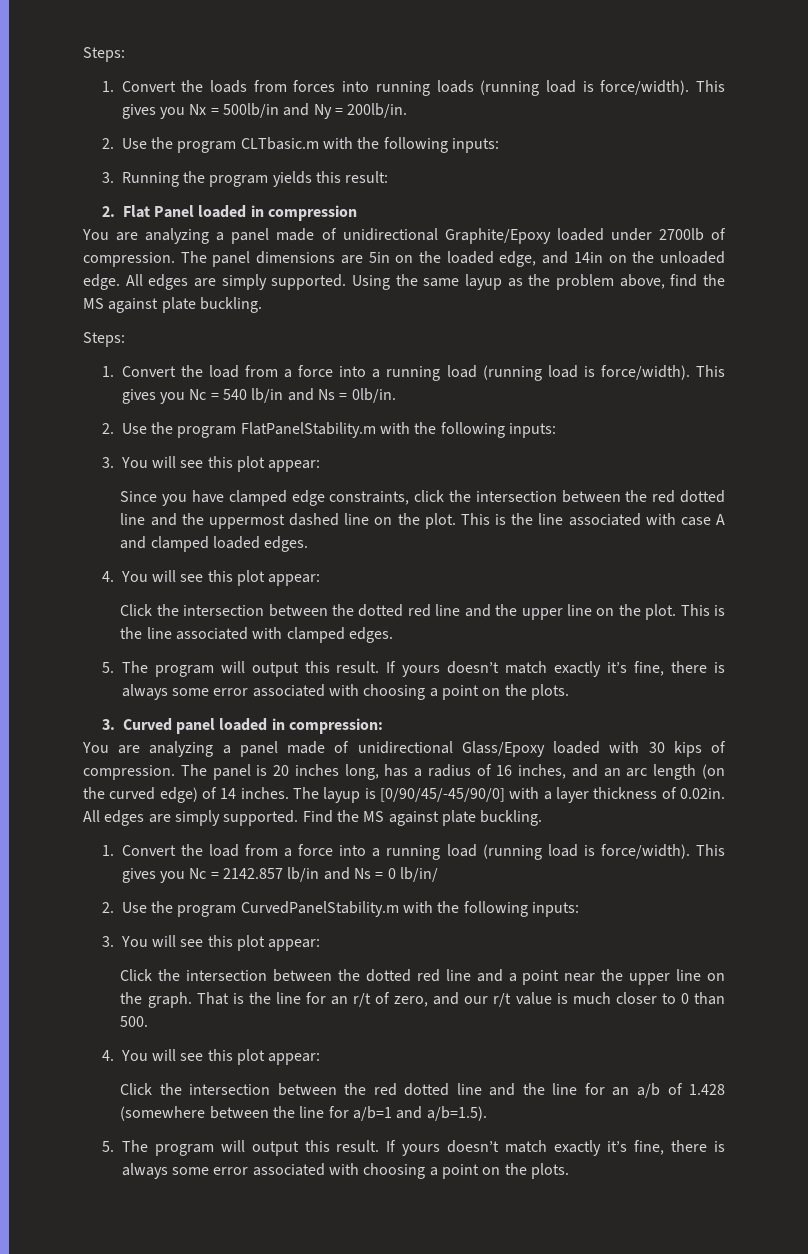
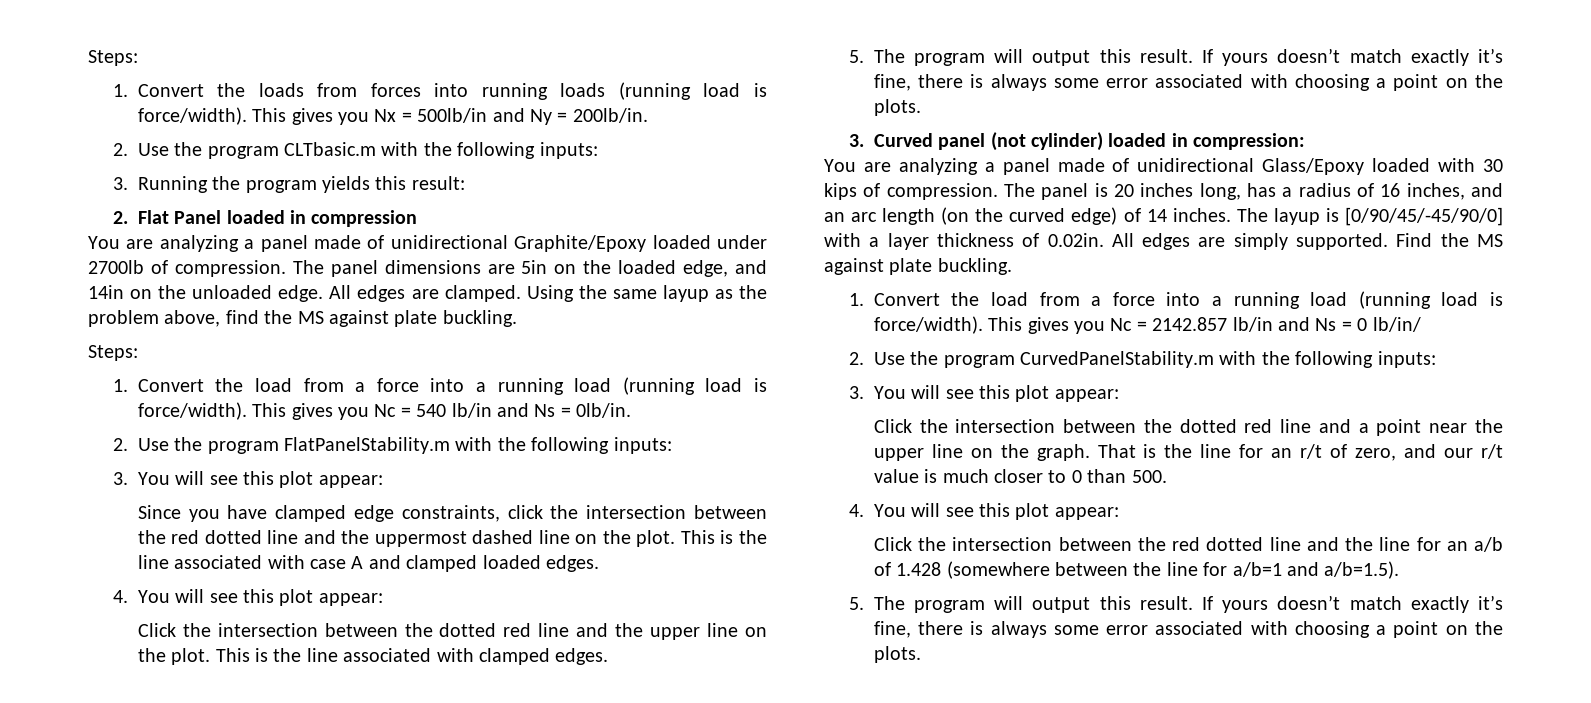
- The panel dimensions are 5in on the loaded edge, and 14in on the unloaded edge. All edges are simply supported.
+ The panel dimensions are 5in on the loaded edge, and 14in on the unloaded edge. All edges are clamped.
- 3. Curved panel loaded in compression:
+ 3. Curved panel (not cylinder) loaded in compression:

